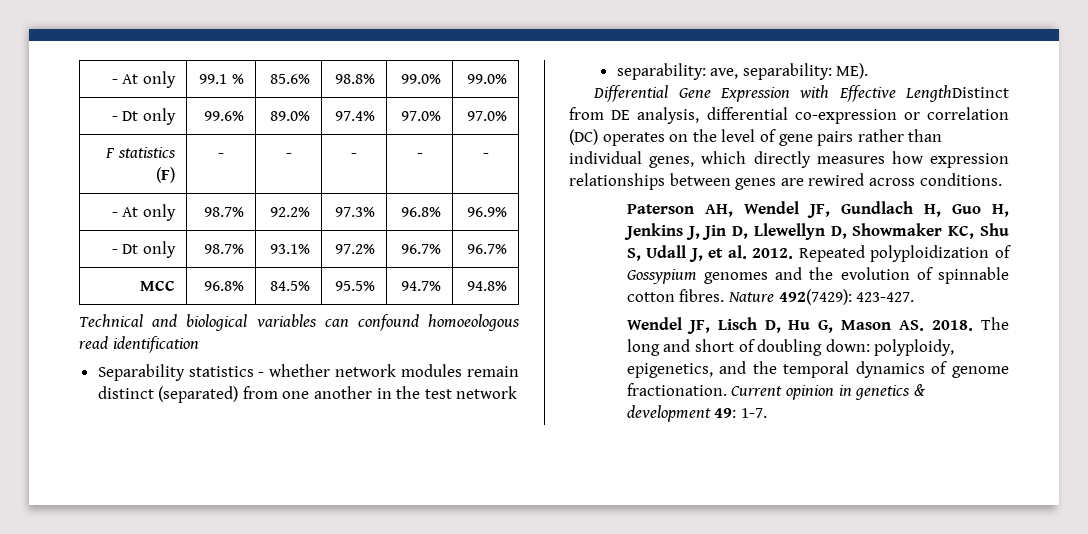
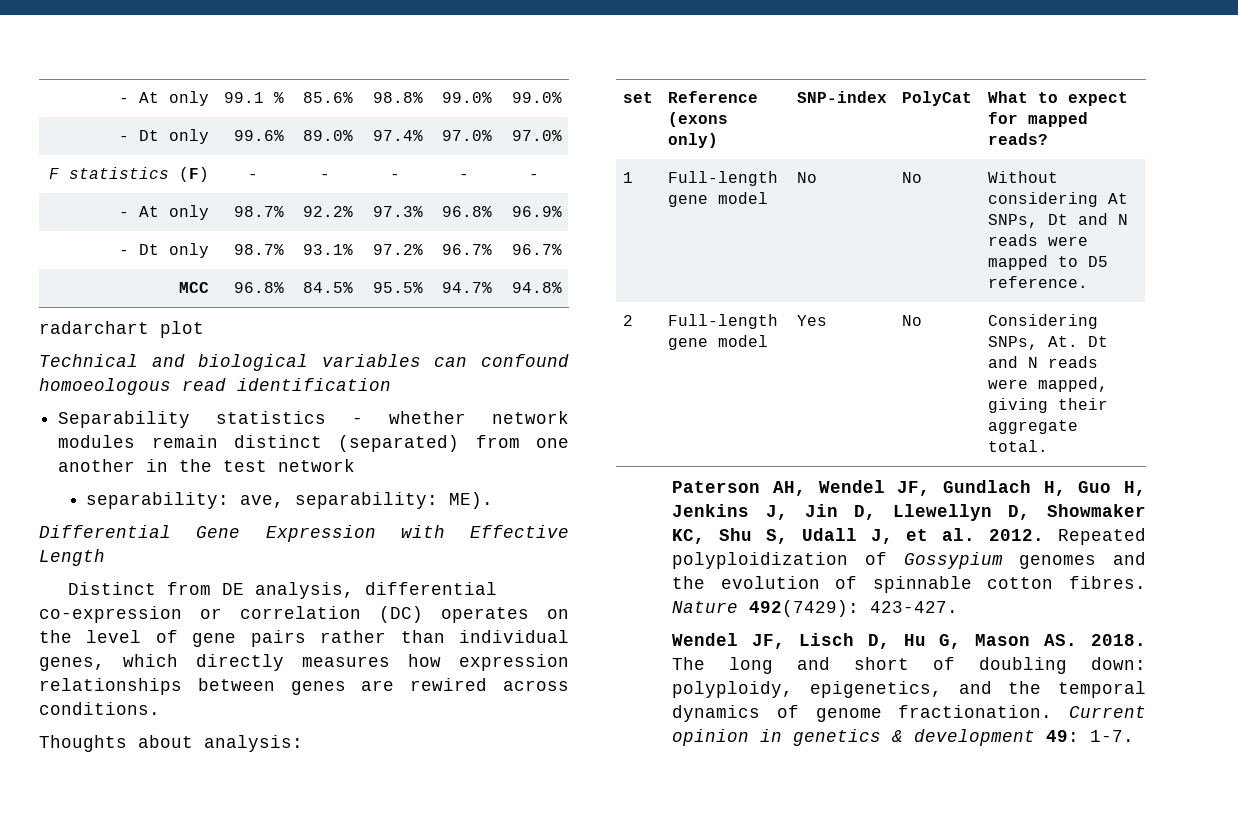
+ radarchart plot
- Differential Gene Expression with Effective LengthDistinct from DE analysis, differential co-expression or correlation (DC) operates on the level of gene pairs rather than individual genes, which directly measures how expression relationships between genes are rewired across conditions.
+ Differential Gene Expression with Effective Length
+ Distinct from DE analysis, differential co-expression or correlation (DC) operates on the level of gene pairs rather than individual genes, which directly measures how expression relationships between genes are rewired across conditions.
+ Thoughts about analysis:
+ set | Reference (exons only) | SNP-index | PolyCat | What to expect for mapped reads?
+ 1 | Full-length gene model | No | No | Without considering At SNPs, Dt and N reads were mapped to D5 reference.
+ 2 | Full-length gene model | Yes | No | Considering SNPs, At. Dt and N reads were mapped, giving their aggregate total.

